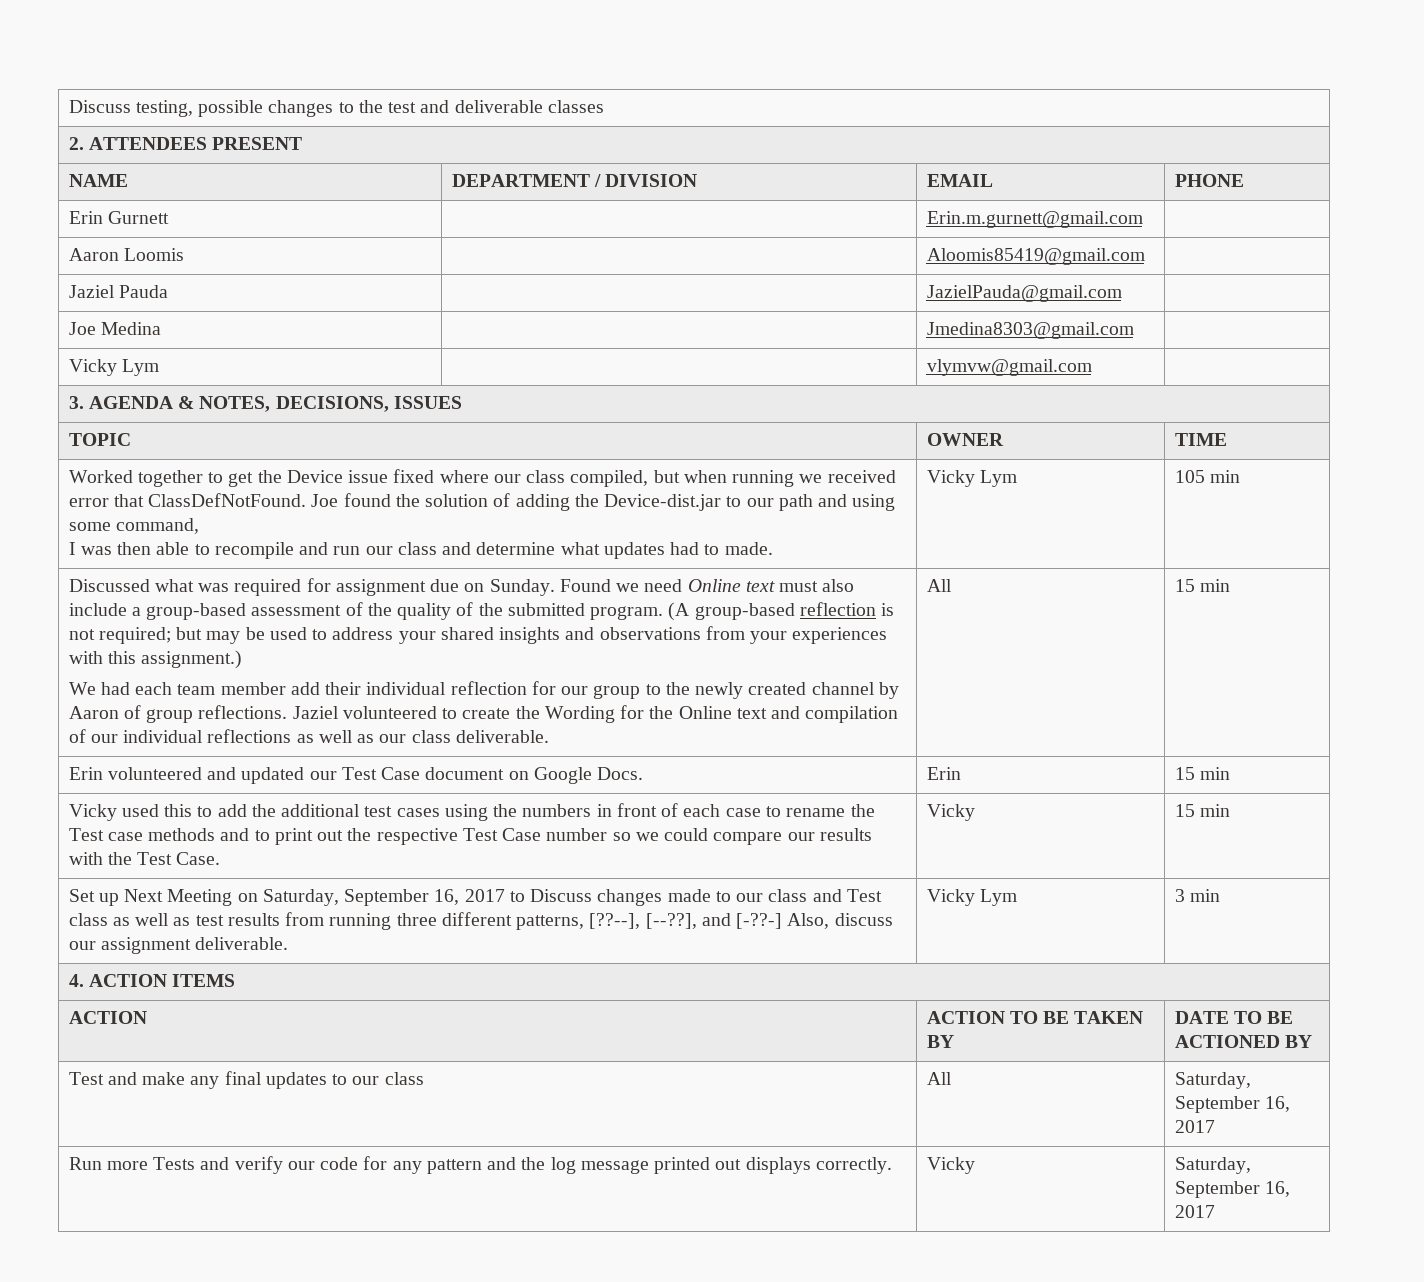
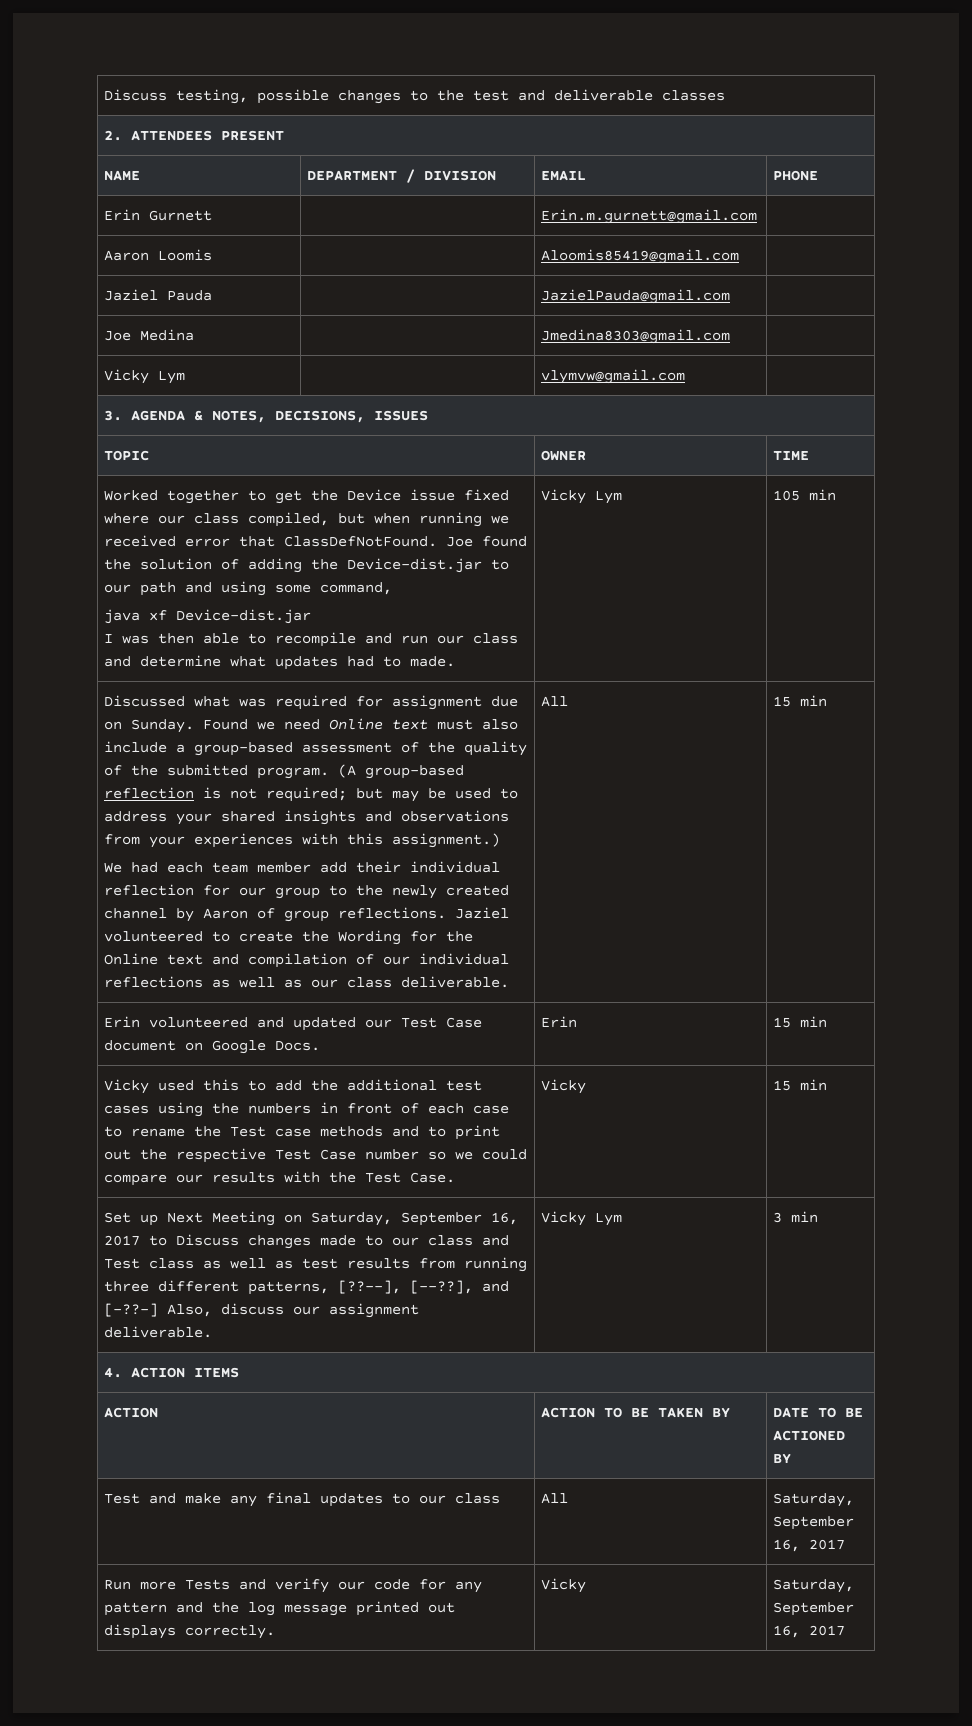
+ java xf Device-dist.jar

